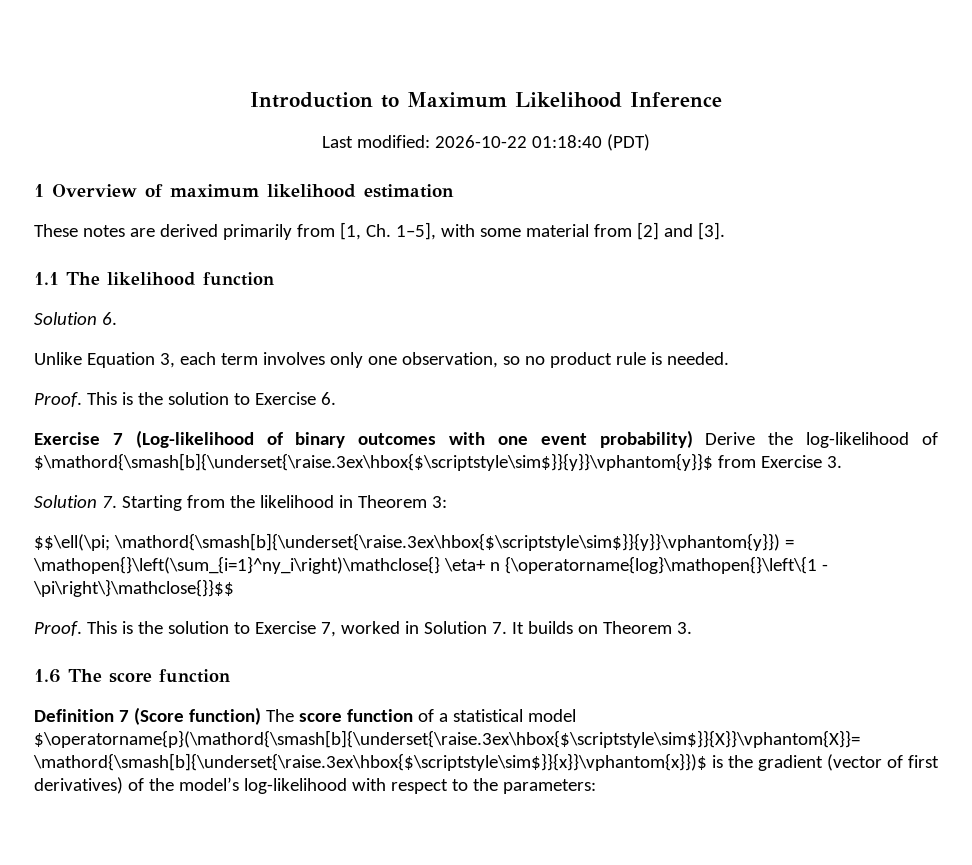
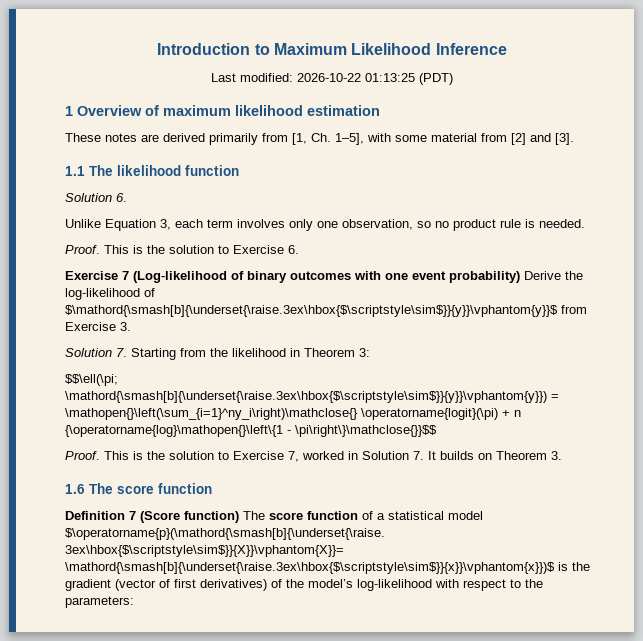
- Last modified: 2026-10-22 01:18:40 (PDT)
+ Last modified: 2026-10-22 01:13:25 (PDT)
- $$\ell(\pi; \mathord{\smash[b]{\underset{\raise.3ex\hbox{$\scriptstyle\sim$}}{y}}\vphantom{y}}) = \mathopen{}\left(\sum_{i=1}^ny_i\right)\mathclose{} \eta+ n {\operatorname{log}\mathopen{}\left\{1 - \pi\right\}\mathclose{}}$$
+ $$\ell(\pi; \mathord{\smash[b]{\underset{\raise.3ex\hbox{$\scriptstyle\sim$}}{y}}\vphantom{y}}) = \mathopen{}\left(\sum_{i=1}^ny_i\right)\mathclose{} \operatorname{logit}(\pi) + n {\operatorname{log}\mathopen{}\left\{1 - \pi\right\}\mathclose{}}$$

